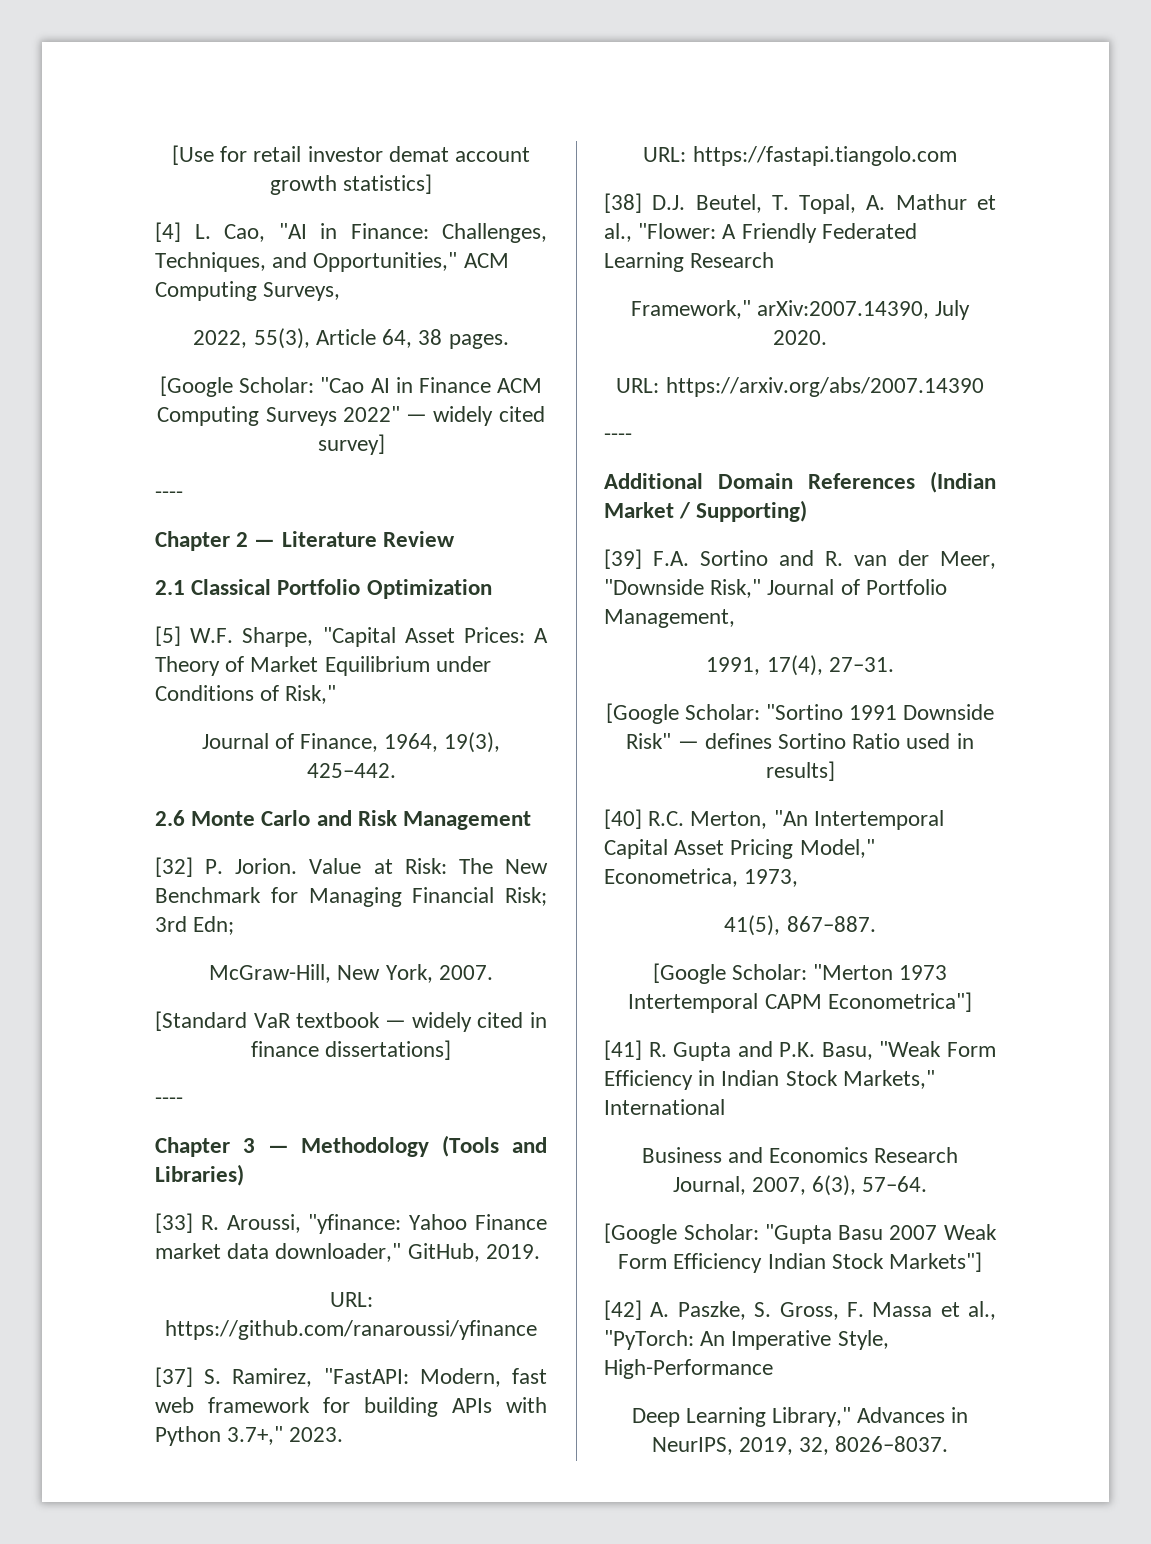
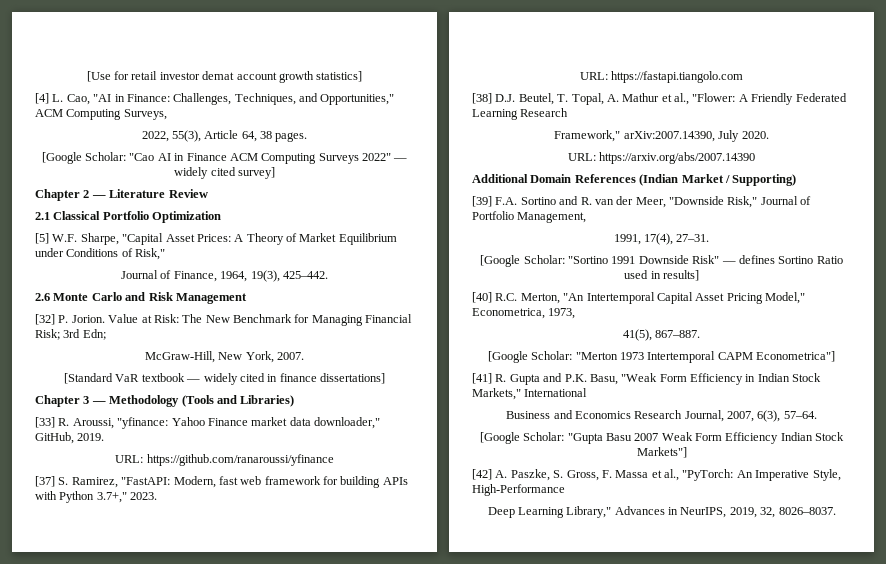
  [Google Scholar: "Cao AI in Finance ACM Computing Surveys 2022" — widely cited survey]
- ----
  [Standard VaR textbook — widely cited in finance dissertations]
- ----
  URL: https://arxiv.org/abs/2007.14390
- ----

